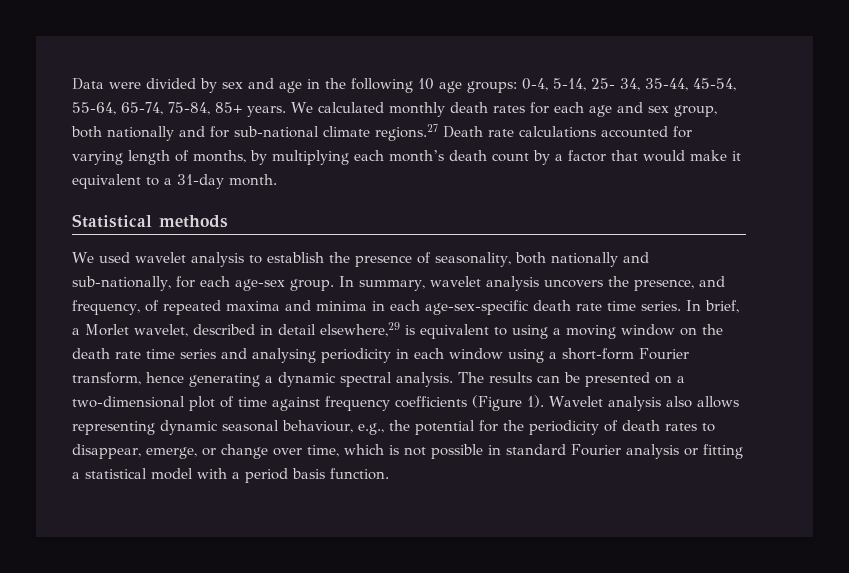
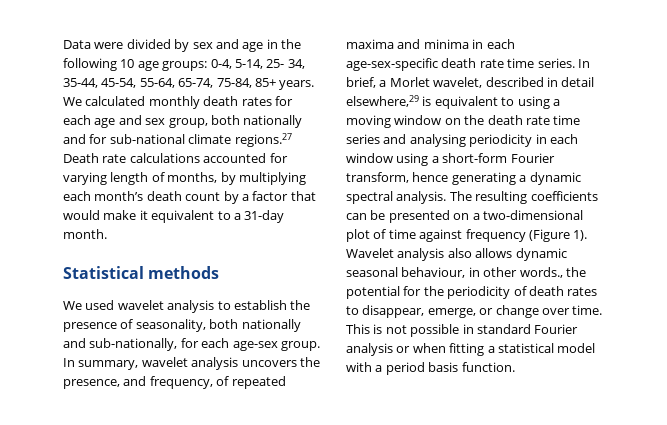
- The results can be presented on a two-dimensional plot of time against frequency coefficients (Figure 1).
+ The resulting coefficients can be presented on a two-dimensional plot of time against frequency (Figure 1).
- Wavelet analysis also allows representing dynamic seasonal behaviour, e.g., the potential for the periodicity of death rates to disappear, emerge, or change over time, which is not possible in standard Fourier analysis or fitting a statistical model with a period basis function.
+ Wavelet analysis also allows dynamic seasonal behaviour, in other words., the potential for the periodicity of death rates to disappear, emerge, or change over time. This is not possible in standard Fourier analysis or when fitting a statistical model with a period basis function.

